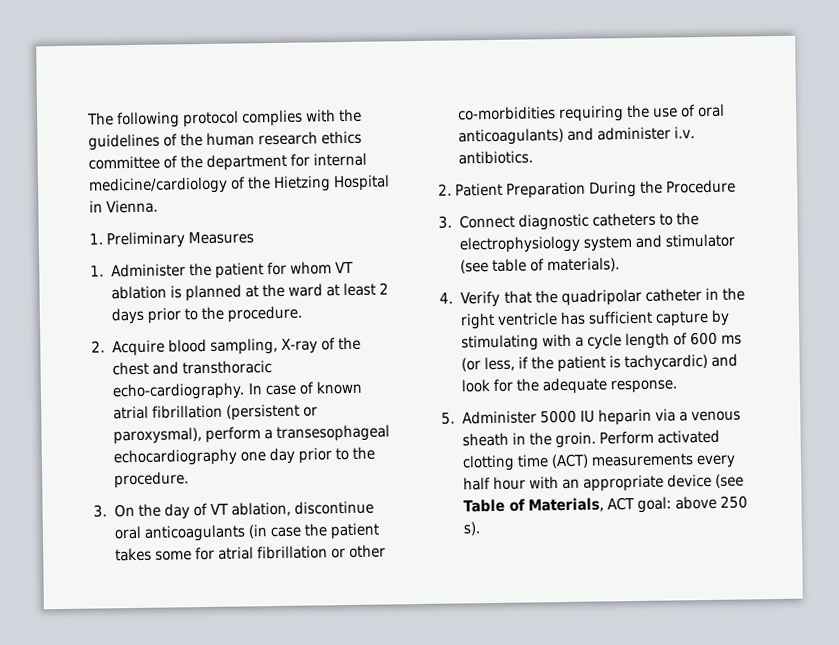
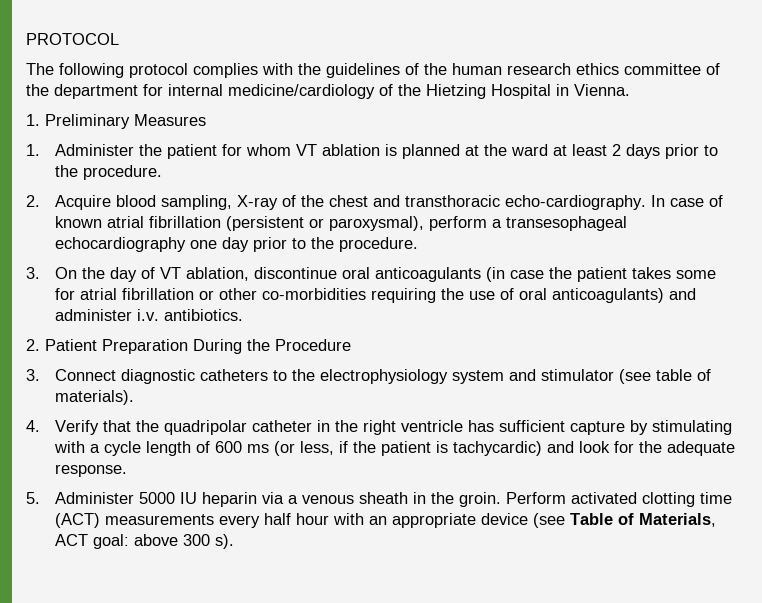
+ PROTOCOL
- Perform activated clotting time (ACT) measurements every half hour with an appropriate device (see Table of Materials, ACT goal: above 250 s).
+ Perform activated clotting time (ACT) measurements every half hour with an appropriate device (see Table of Materials, ACT goal: above 300 s).

